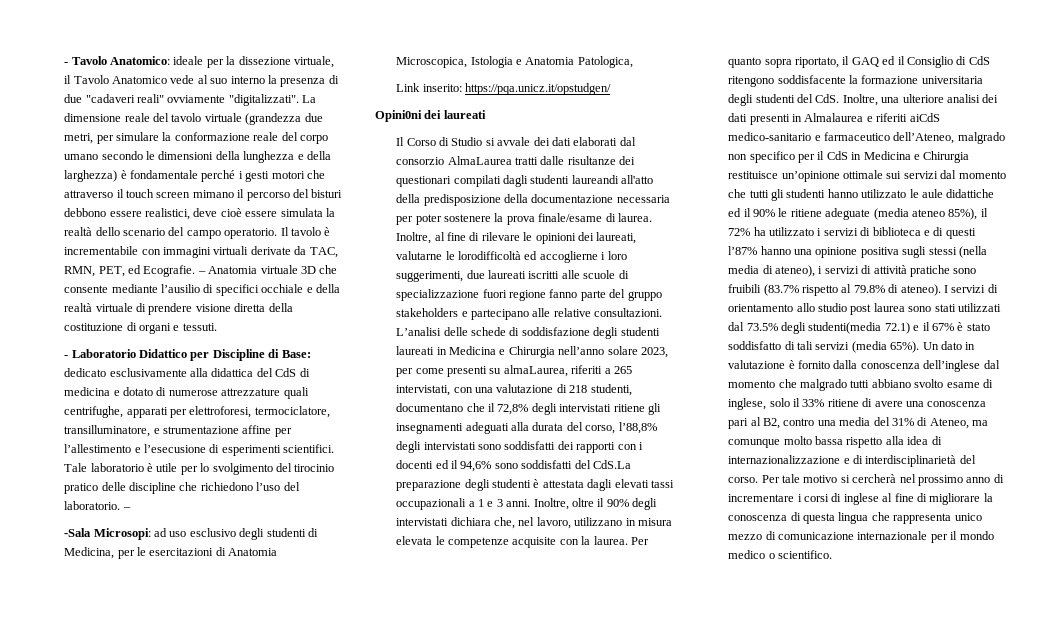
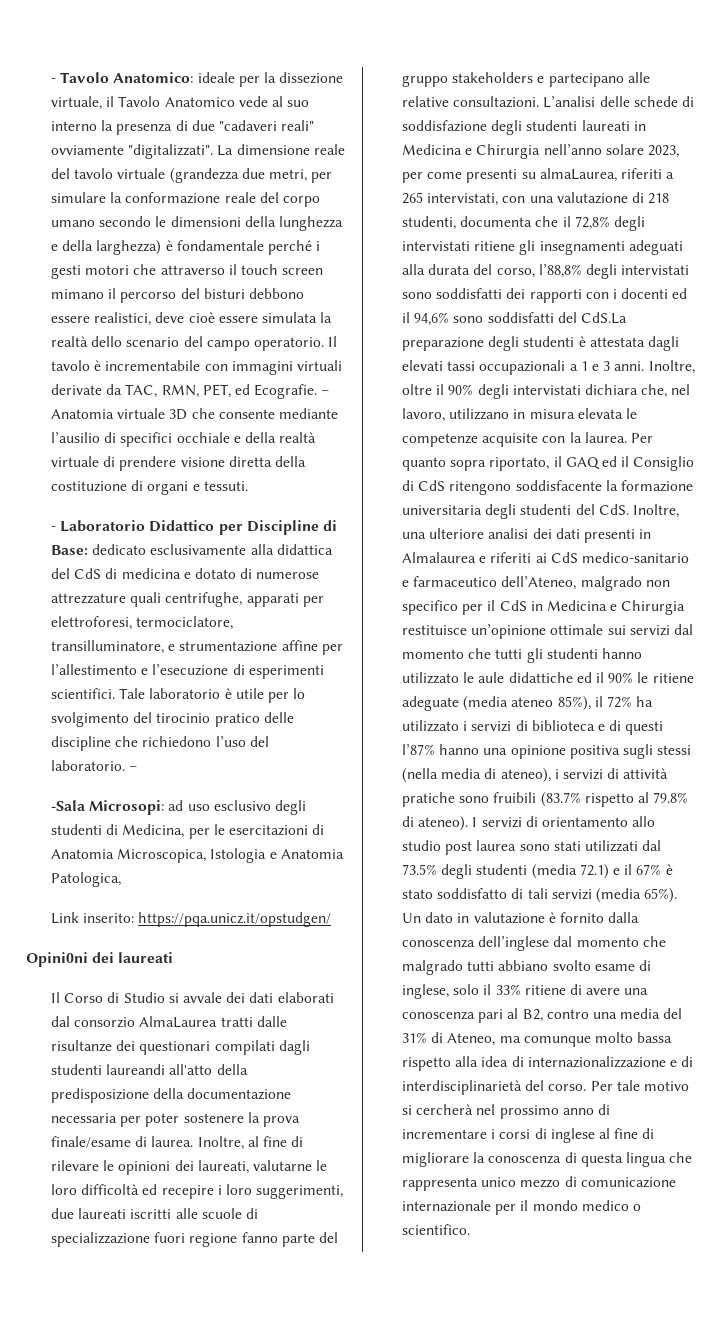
- - Laboratorio Didattico per Discipline di Base: dedicato esclusivamente alla didattica del CdS di medicina e dotato di numerose attrezzature quali centrifughe, apparati per elettroforesi, termociclatore, transilluminatore, e strumentazione affine per l’allestimento e l’esecusione di esperimenti scientifici.
+ - Laboratorio Didattico per Discipline di Base: dedicato esclusivamente alla didattica del CdS di medicina e dotato di numerose attrezzature quali centrifughe, apparati per elettroforesi, termociclatore, transilluminatore, e strumentazione affine per l’allestimento e l’esecuzione di esperimenti scientifici.
- Inoltre, al fine di rilevare le opinioni dei laureati, valutarne le lorodifficoltà ed accoglierne i loro suggerimenti, due laureati iscritti alle scuole di specializzazione fuori regione fanno parte del gruppo stakeholders e partecipano alle relative consultazioni.
+ Inoltre, al fine di rilevare le opinioni dei laureati, valutarne le loro difficoltà ed recepire i loro suggerimenti, due laureati iscritti alle scuole di specializzazione fuori regione fanno parte del gruppo stakeholders e partecipano alle relative consultazioni.
- L’analisi delle schede di soddisfazione degli studenti laureati in Medicina e Chirurgia nell’anno solare 2023, per come presenti su almaLaurea, riferiti a 265 intervistati, con una valutazione di 218 studenti, documentano che il 72,8% degli intervistati ritiene gli insegnamenti adeguati alla durata del corso, l’88,8% degli intervistati sono soddisfatti dei rapporti con i docenti ed il 94,6% sono soddisfatti del CdS.La preparazione degli studenti è attestata dagli elevati tassi occupazionali a 1 e 3 anni.
+ L’analisi delle schede di soddisfazione degli studenti laureati in Medicina e Chirurgia nell’anno solare 2023, per come presenti su almaLaurea, riferiti a 265 intervistati, con una valutazione di 218 studenti, documenta che il 72,8% degli intervistati ritiene gli insegnamenti adeguati alla durata del corso, l’88,8% degli intervistati sono soddisfatti dei rapporti con i docenti ed il 94,6% sono soddisfatti del CdS.La preparazione degli studenti è attestata dagli elevati tassi occupazionali a 1 e 3 anni.
- Per quanto sopra riportato, il GAQ ed il Consiglio di CdS ritengono soddisfacente la formazione universitaria degli studenti del CdS. Inoltre, una ulteriore analisi dei dati presenti in Almalaurea e riferiti aiCdS medico-sanitario e farmaceutico dell’Ateneo, malgrado non specifico per il CdS in Medicina e Chirurgia restituisce un’opinione ottimale sui servizi dal momento che tutti gli studenti hanno utilizzato le aule didattiche ed il 90% le ritiene adeguate (media ateneo 85%), il 72% ha utilizzato i servizi di biblioteca e di questi l’87% hanno una opinione positiva sugli stessi (nella media di ateneo), i servizi di attività pratiche sono fruibili (83.7% rispetto al 79.8% di ateneo).
+ Per quanto sopra riportato, il GAQ ed il Consiglio di CdS ritengono soddisfacente la formazione universitaria degli studenti del CdS. Inoltre, una ulteriore analisi dei dati presenti in Almalaurea e riferiti ai CdS medico-sanitario e farmaceutico dell’Ateneo, malgrado non specifico per il CdS in Medicina e Chirurgia restituisce un’opinione ottimale sui servizi dal momento che tutti gli studenti hanno utilizzato le aule didattiche ed il 90% le ritiene adeguate (media ateneo 85%), il 72% ha utilizzato i servizi di biblioteca e di questi l’87% hanno una opinione positiva sugli stessi (nella media di ateneo), i servizi di attività pratiche sono fruibili (83.7% rispetto al 79.8% di ateneo).
- I servizi di orientamento allo studio post laurea sono stati utilizzati dal 73.5% degli studenti(media 72.1) e il 67% è stato soddisfatto di tali servizi (media 65%).
+ I servizi di orientamento allo studio post laurea sono stati utilizzati dal 73.5% degli studenti (media 72.1) e il 67% è stato soddisfatto di tali servizi (media 65%).

